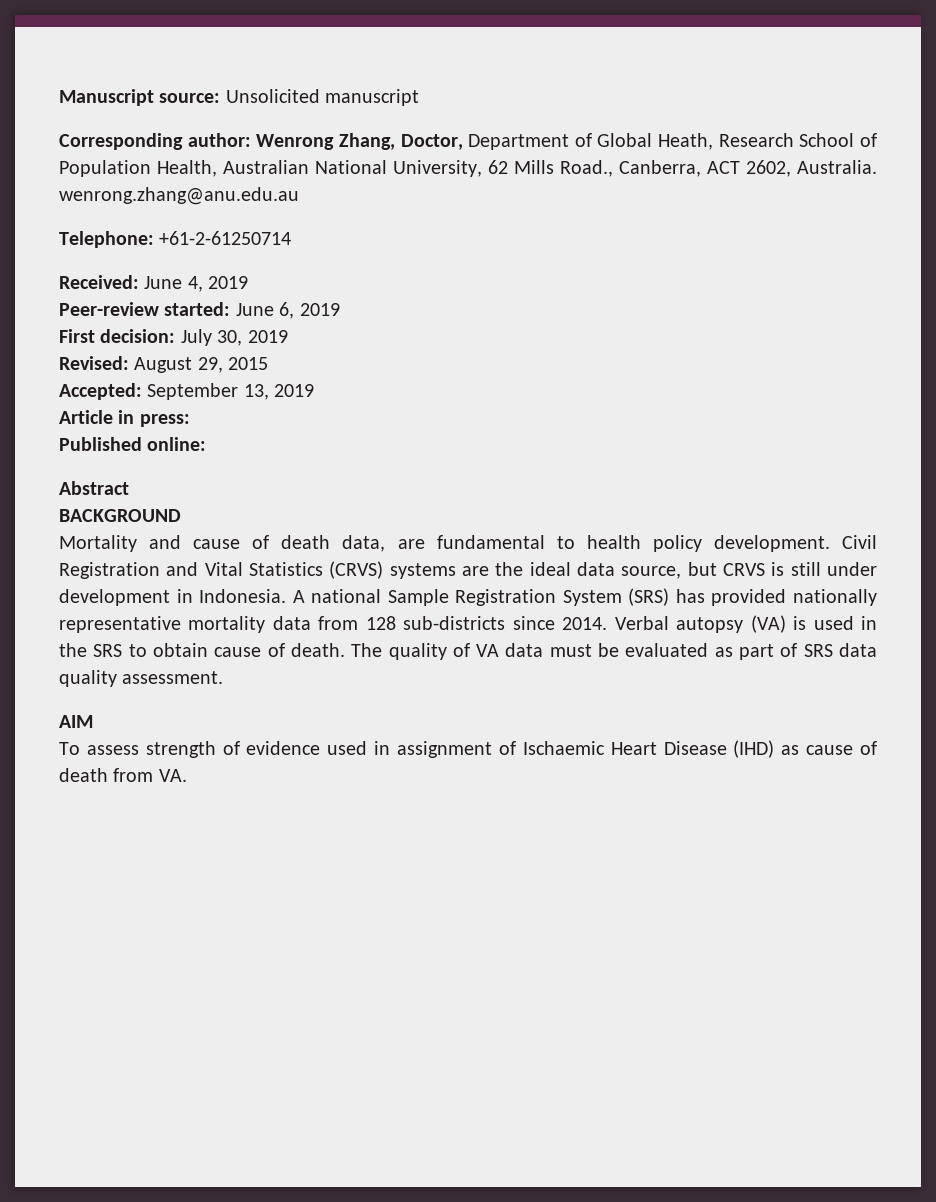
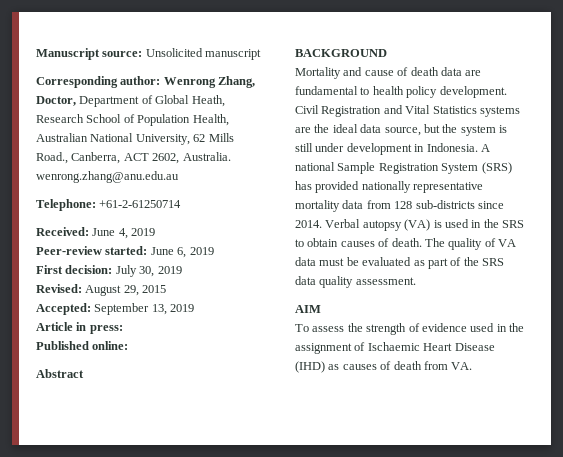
- Mortality and cause of death data, are fundamental to health policy development.
+ Mortality and cause of death data are fundamental to health policy development.
- Civil Registration and Vital Statistics (CRVS) systems are the ideal data source, but CRVS is still under development in Indonesia.
+ Civil Registration and Vital Statistics systems are the ideal data source, but the system is still under development in Indonesia.
- Verbal autopsy (VA) is used in the SRS to obtain cause of death.
+ Verbal autopsy (VA) is used in the SRS to obtain causes of death.
- The quality of VA data must be evaluated as part of SRS data quality assessment.
+ The quality of VA data must be evaluated as part of the SRS data quality assessment.
- To assess strength of evidence used in assignment of Ischaemic Heart Disease (IHD) as cause of death from VA.
+ To assess the strength of evidence used in the assignment of Ischaemic Heart Disease (IHD) as causes of death from VA.

